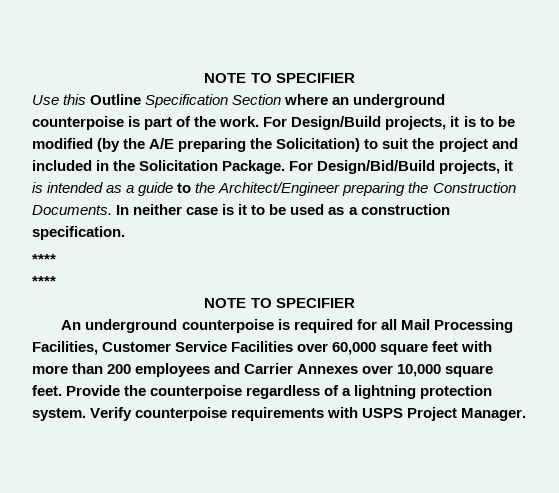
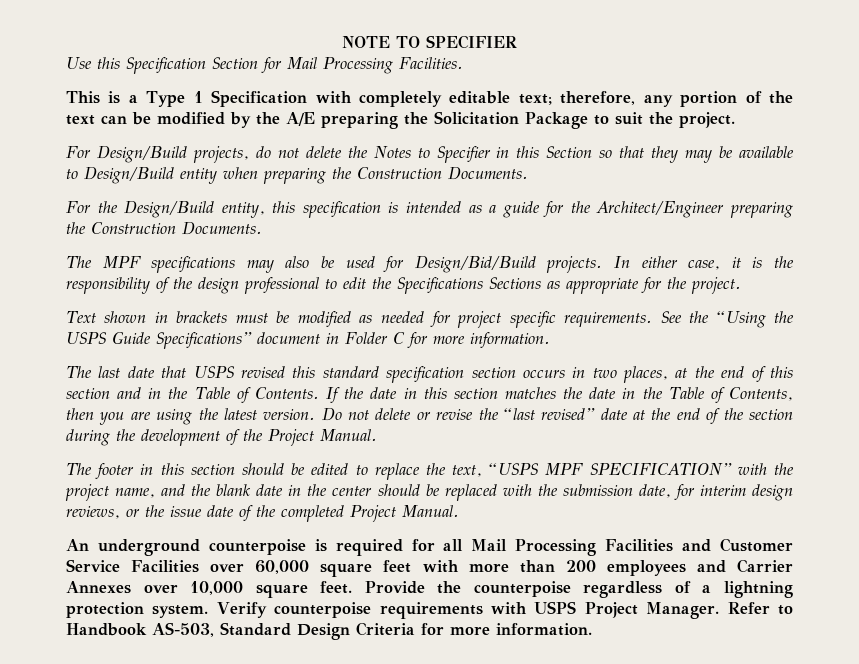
- Use this Outline Specification Section where an underground counterpoise is part of the work. For Design/Build projects, it is to be modified (by the A/E preparing the Solicitation) to suit the project and included in the Solicitation Package. For Design/Bid/Build projects, it is intended as a guide to the Architect/Engineer preparing the Construction Documents. In neither case is it to be used as a construction specification.
- ****
- ****
- NOTE TO SPECIFIER
+ Use this Specification Section for Mail Processing Facilities.
+ This is a Type 1 Specification with completely editable text; therefore, any portion of the text can be modified by the A/E preparing the Solicitation Package to suit the project.
+ For Design/Build projects, do not delete the Notes to Specifier in this Section so that they may be available to Design/Build entity when preparing the Construction Documents.
+ For the Design/Build entity, this specification is intended as a guide for the Architect/Engineer preparing the Construction Documents.
+ The MPF specifications may also be used for Design/Bid/Build projects. In either case, it is the responsibility of the design professional to edit the Specifications Sections as appropriate for the project.
+ Text shown in brackets must be modified as needed for project specific requirements. See the “Using the USPS Guide Specifications” document in Folder C for more information.
+ The last date that USPS revised this standard specification section occurs in two places, at the end of this section and in the Table of Contents. If the date in this section matches the date in the Table of Contents, then you are using the latest version. Do not delete or revise the “last revised” date at the end of the section during the development of the Project Manual.
+ The footer in this section should be edited to replace the text, “USPS MPF SPECIFICATION” with the project name, and the blank date in the center should be replaced with the submission date, for interim design reviews, or the issue date of the completed Project Manual.
- An underground counterpoise is required for all Mail Processing Facilities, Customer Service Facilities over 60,000 square feet with more than 200 employees and Carrier Annexes over 10,000 square feet.
+ An underground counterpoise is required for all Mail Processing Facilities and Customer Service Facilities over 60,000 square feet with more than 200 employees and Carrier Annexes over 10,000 square feet.
+ Refer to Handbook AS-503, Standard Design Criteria for more information.

